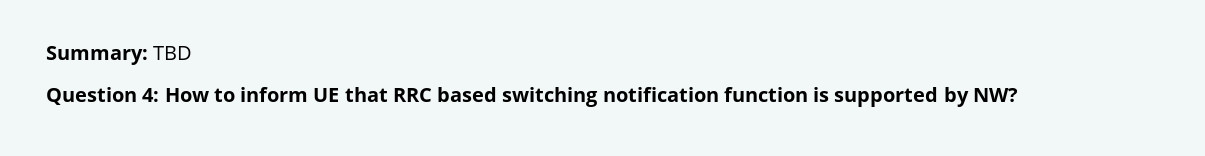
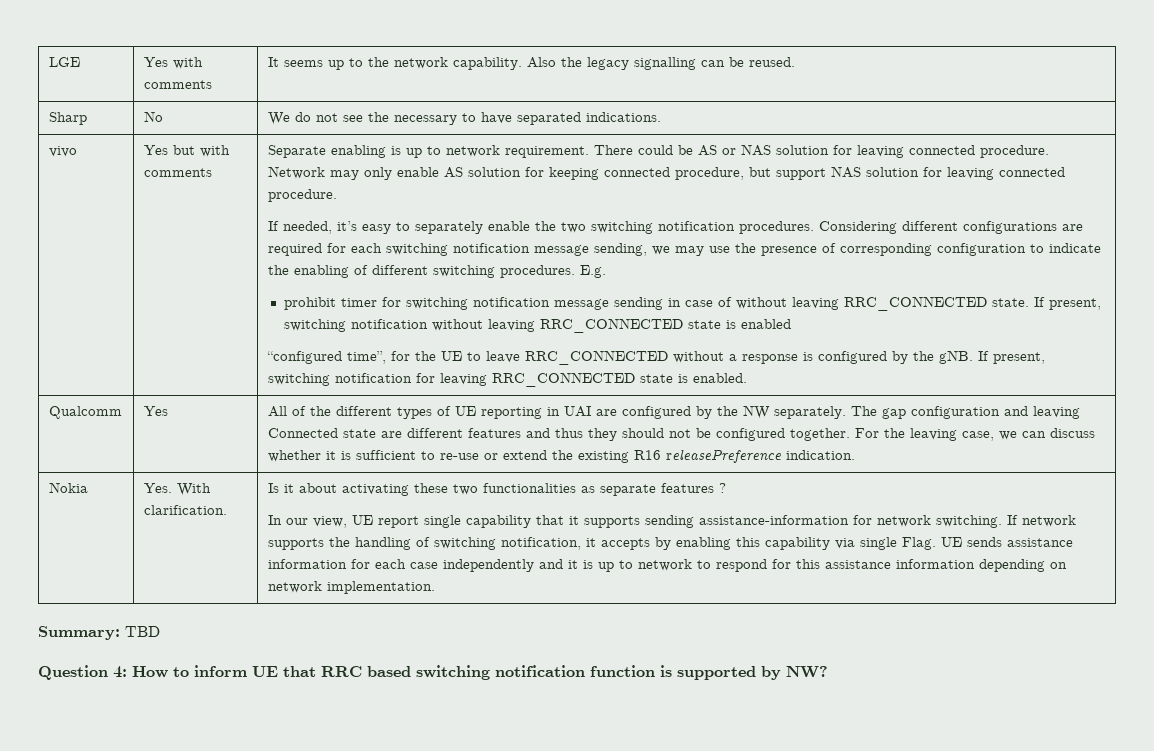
+ LGE | Yes with comments | It seems up to the network capability. Also the legacy signalling can be reused.
+ Sharp | No | We do not see the necessary to have separated indications.
+ vivo | Yes but with comments | Separate enabling is up to network requirement. There could be AS or NAS solution for leaving connected procedure. Network may only enable AS solution for keeping connected procedure, but support NAS solution for leaving connected procedure.
+ If needed, it’s easy to separately enable the two switching notification procedures. Considering different configurations are required for each switching notification message sending, we may use the presence of corresponding configuration to indicate the enabling of different switching procedures. E.g.
+ prohibit timer for switching notification message sending in case of without leaving RRC_CONNECTED state. If present, switching notification without leaving RRC_CONNECTED state is enabled
+ “configured time”, for the UE to leave RRC_CONNECTED without a response is configured by the gNB. If present, switching notification for leaving RRC_CONNECTED state is enabled.
+ Qualcomm | Yes | All of the different types of UE reporting in UAI are configured by the NW separately. The gap configuration and leaving Connected state are different features and thus they should not be configured together. For the leaving case, we can discuss whether it is sufficient to re-use or extend the existing R16 releasePreference indication.
+ Nokia | Yes. With clarification. | Is it about activating these two functionalities as separate features ?
+ In our view, UE report single capability that it supports sending assistance-information for network switching. If network supports the handling of switching notification, it accepts by enabling this capability via single Flag. UE sends assistance information for each case independently and it is up to network to respond for this assistance information depending on network implementation.

